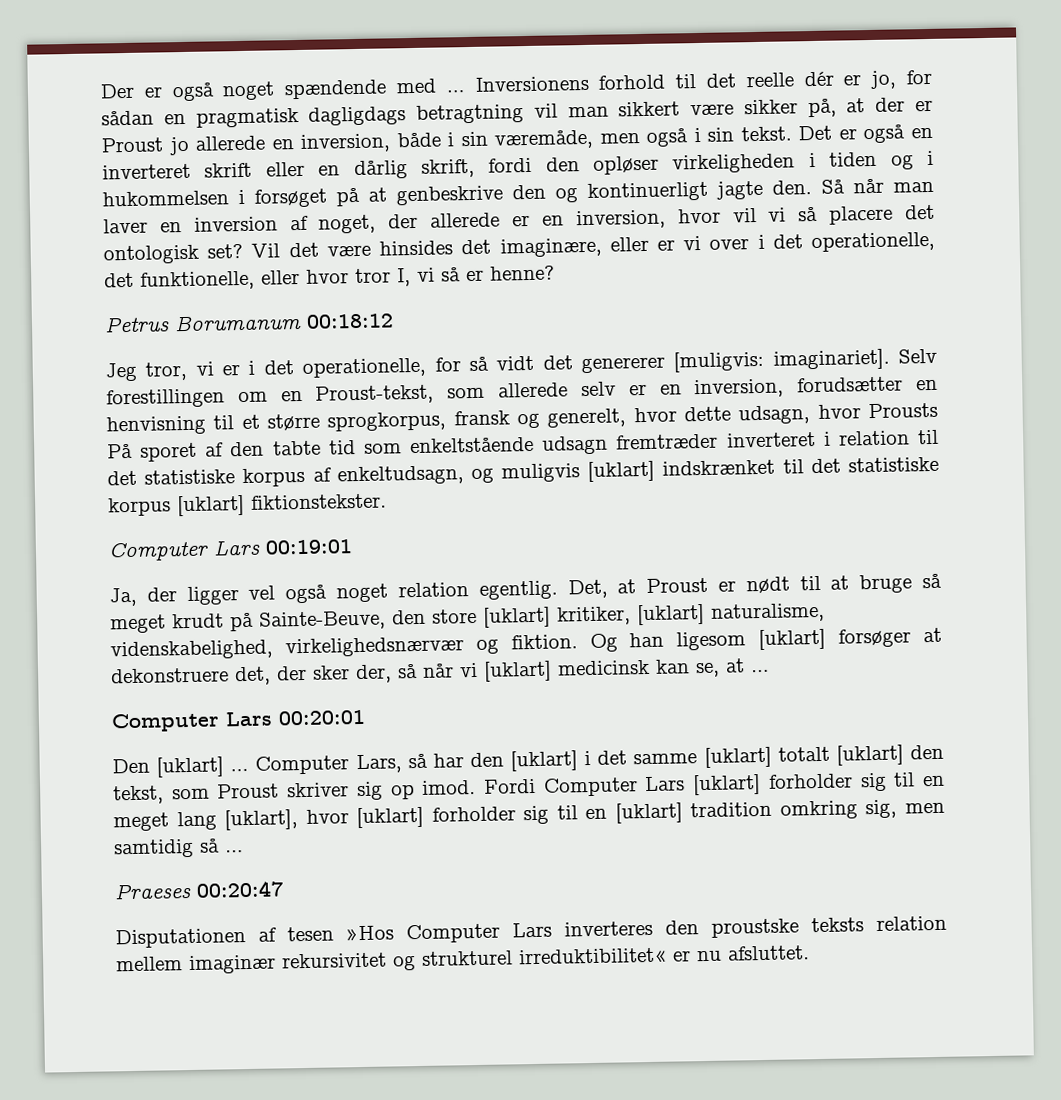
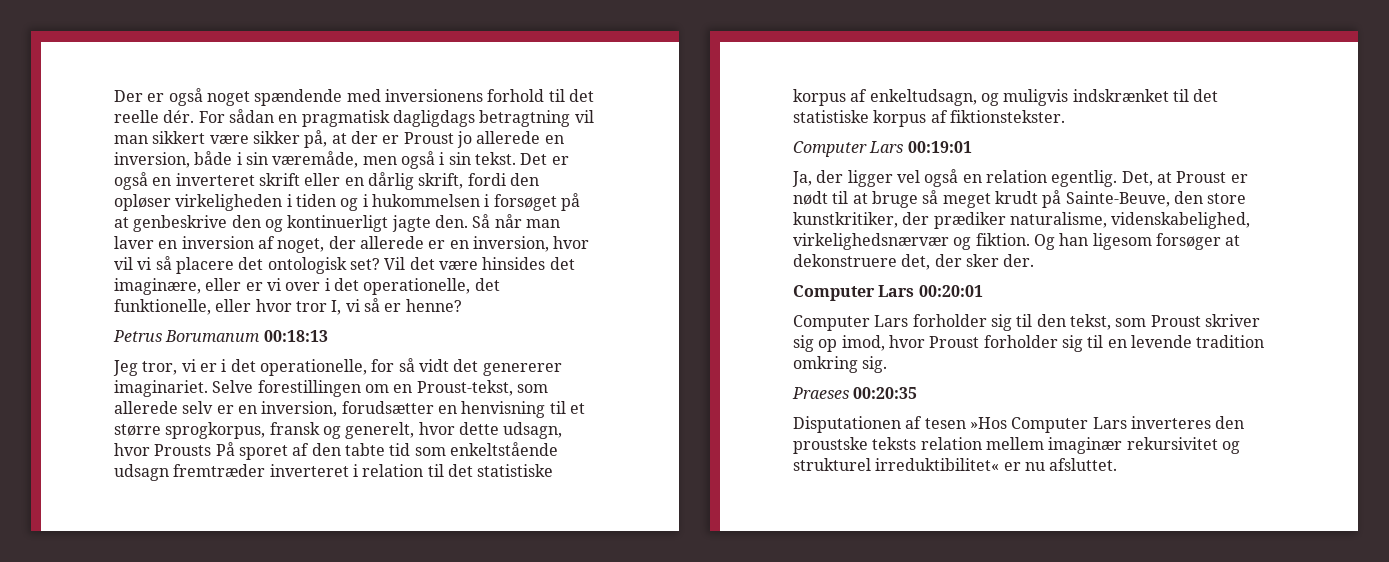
- Der er også noget spændende med … Inversionens forhold til det reelle dér er jo, for sådan en pragmatisk dagligdags betragtning vil man sikkert være sikker på, at der er Proust jo allerede en inversion, både i sin væremåde, men også i sin tekst.
+ Der er også noget spændende med inversionens forhold til det reelle dér. For sådan en pragmatisk dagligdags betragtning vil man sikkert være sikker på, at der er Proust jo allerede en inversion, både i sin væremåde, men også i sin tekst.
- Petrus Borumanum 00:18:12
+ Petrus Borumanum 00:18:13
- Jeg tror, vi er i det operationelle, for så vidt det genererer [muligvis: imaginariet]. Selv forestillingen om en Proust-tekst, som allerede selv er en inversion, forudsætter en henvisning til et større sprogkorpus, fransk og generelt, hvor dette udsagn, hvor Prousts På sporet af den tabte tid som enkeltstående udsagn fremtræder inverteret i relation til det statistiske korpus af enkeltudsagn, og muligvis [uklart] indskrænket til det statistiske korpus [uklart] fiktionstekster.
+ Jeg tror, vi er i det operationelle, for så vidt det genererer imaginariet. Selve forestillingen om en Proust-tekst, som allerede selv er en inversion, forudsætter en henvisning til et større sprogkorpus, fransk og generelt, hvor dette udsagn, hvor Prousts På sporet af den tabte tid som enkeltstående udsagn fremtræder inverteret i relation til det statistiske korpus af enkeltudsagn, og muligvis indskrænket til det statistiske korpus af fiktionstekster.
- Ja, der ligger vel også noget relation egentlig.
+ Ja, der ligger vel også en relation egentlig.
- Det, at Proust er nødt til at bruge så meget krudt på Sainte-Beuve, den store [uklart] kritiker, [uklart] naturalisme, videnskabelighed, virkelighedsnærvær og fiktion.
+ Det, at Proust er nødt til at bruge så meget krudt på Sainte-Beuve, den store kunstkritiker, der prædiker naturalisme, videnskabelighed, virkelighedsnærvær og fiktion.
- Og han ligesom [uklart] forsøger at dekonstruere det, der sker der, så når vi [uklart] medicinsk kan se, at …
+ Og han ligesom forsøger at dekonstruere det, der sker der.
  Computer Lars 00:20:01
- Den [uklart] … Computer Lars, så har den [uklart] i det samme [uklart] totalt [uklart] den tekst, som Proust skriver sig op imod. Fordi Computer Lars [uklart] forholder sig til en meget lang [uklart], hvor [uklart] forholder sig til en [uklart] tradition omkring sig, men samtidig så …
+ Computer Lars forholder sig til den tekst, som Proust skriver sig op imod, hvor Proust forholder sig til en levende tradition omkring sig.
- Praeses 00:20:47
+ Praeses 00:20:35

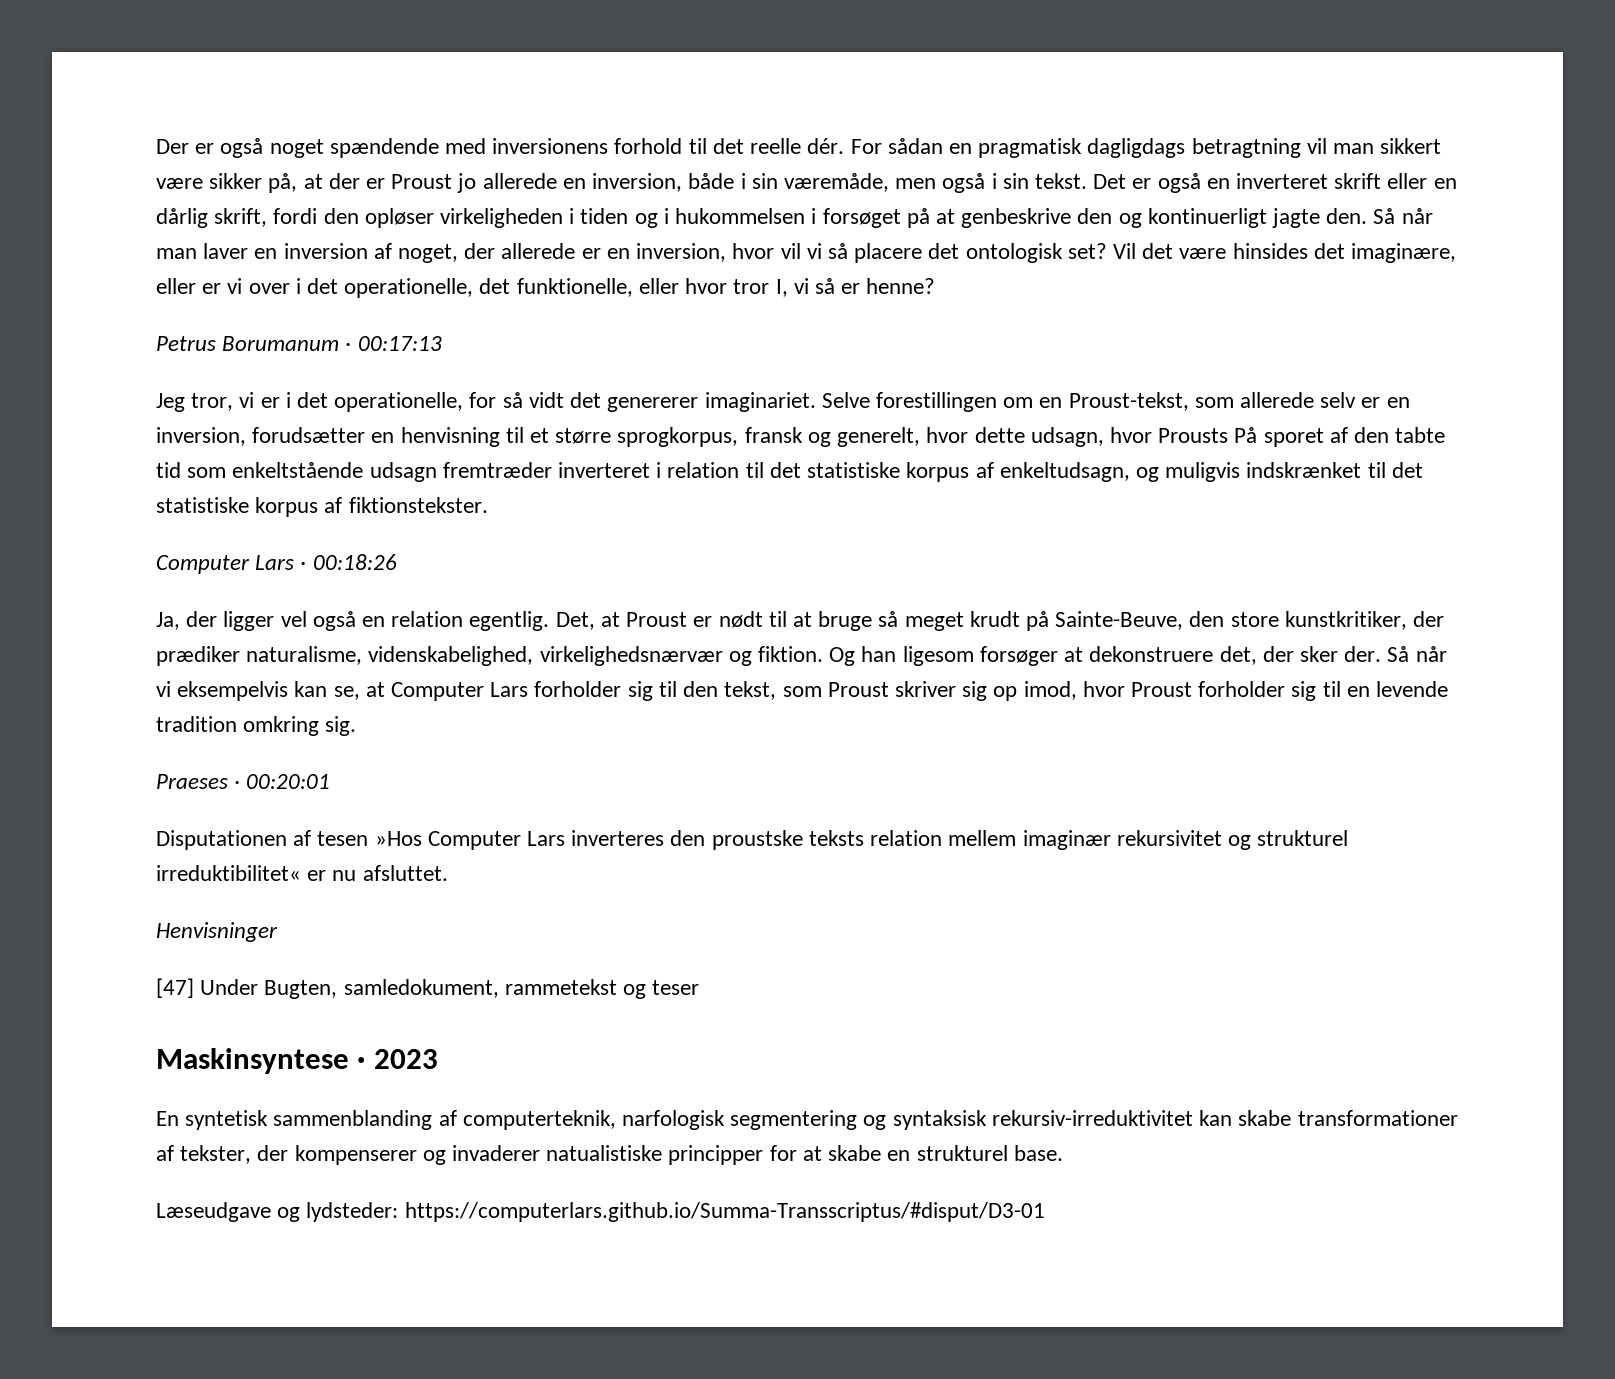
- Petrus Borumanum 00:18:13
+ Petrus Borumanum · 00:17:13
- Computer Lars 00:19:01
+ Computer Lars · 00:18:26
- Og han ligesom forsøger at dekonstruere det, der sker der.
- Computer Lars 00:20:01
- Computer Lars forholder sig til den tekst, som Proust skriver sig op imod, hvor Proust forholder sig til en levende tradition omkring sig.
+ Og han ligesom forsøger at dekonstruere det, der sker der. Så når vi eksempelvis kan se, at Computer Lars forholder sig til den tekst, som Proust skriver sig op imod, hvor Proust forholder sig til en levende tradition omkring sig.
- Praeses 00:20:35
+ Praeses · 00:20:01
+ Henvisninger
+ [47] Under Bugten, samledokument, rammetekst og teser
+ Maskinsyntese · 2023
+ En syntetisk sammenblanding af computerteknik, narfologisk segmentering og syntaksisk rekursiv-irreduktivitet kan skabe transformationer af tekster, der kompenserer og invaderer natualistiske principper for at skabe en strukturel base.
+ Læseudgave og lydsteder: https://computerlars.github.io/Summa-Transscriptus/#disput/D3-01

